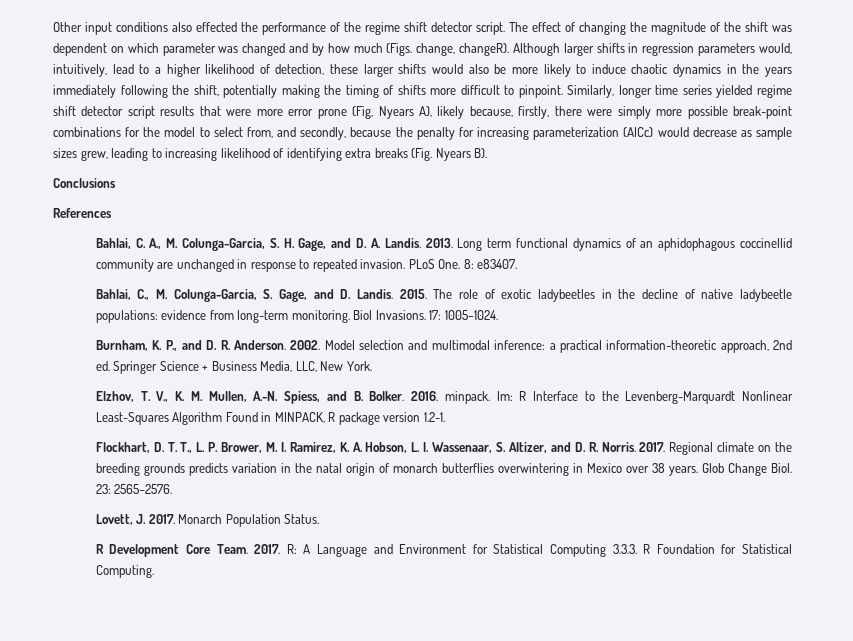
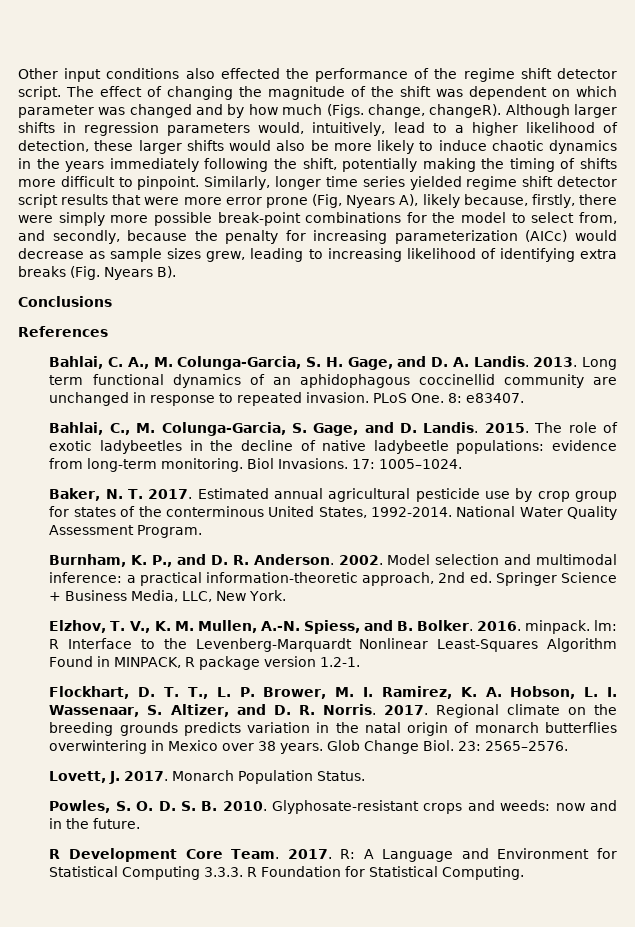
+ Baker, N. T. 2017. Estimated annual agricultural pesticide use by crop group for states of the conterminous United States, 1992-2014. National Water Quality Assessment Program.
+ Powles, S. O. D. S. B. 2010. Glyphosate-resistant crops and weeds: now and in the future.

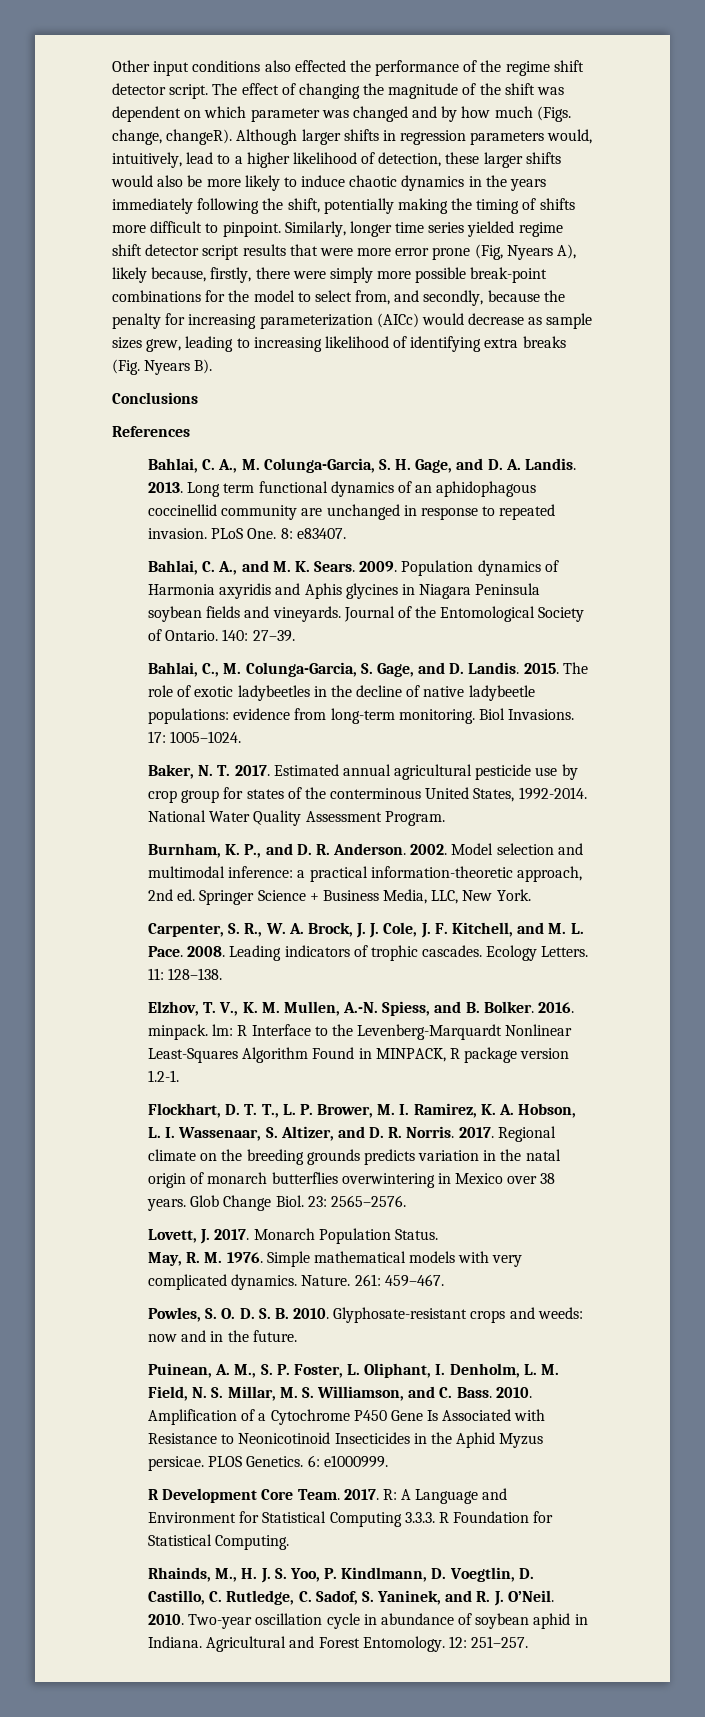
+ Bahlai, C. A., and M. K. Sears. 2009. Population dynamics of Harmonia axyridis and Aphis glycines in Niagara Peninsula soybean fields and vineyards. Journal of the Entomological Society of Ontario. 140: 27–39.
+ Carpenter, S. R., W. A. Brock, J. J. Cole, J. F. Kitchell, and M. L. Pace. 2008. Leading indicators of trophic cascades. Ecology Letters. 11: 128–138.
+ May, R. M. 1976. Simple mathematical models with very complicated dynamics. Nature. 261: 459–467.
+ Puinean, A. M., S. P. Foster, L. Oliphant, I. Denholm, L. M. Field, N. S. Millar, M. S. Williamson, and C. Bass. 2010. Amplification of a Cytochrome P450 Gene Is Associated with Resistance to Neonicotinoid Insecticides in the Aphid Myzus persicae. PLOS Genetics. 6: e1000999.
+ Rhainds, M., H. J. S. Yoo, P. Kindlmann, D. Voegtlin, D. Castillo, C. Rutledge, C. Sadof, S. Yaninek, and R. J. O’Neil. 2010. Two-year oscillation cycle in abundance of soybean aphid in Indiana. Agricultural and Forest Entomology. 12: 251–257.

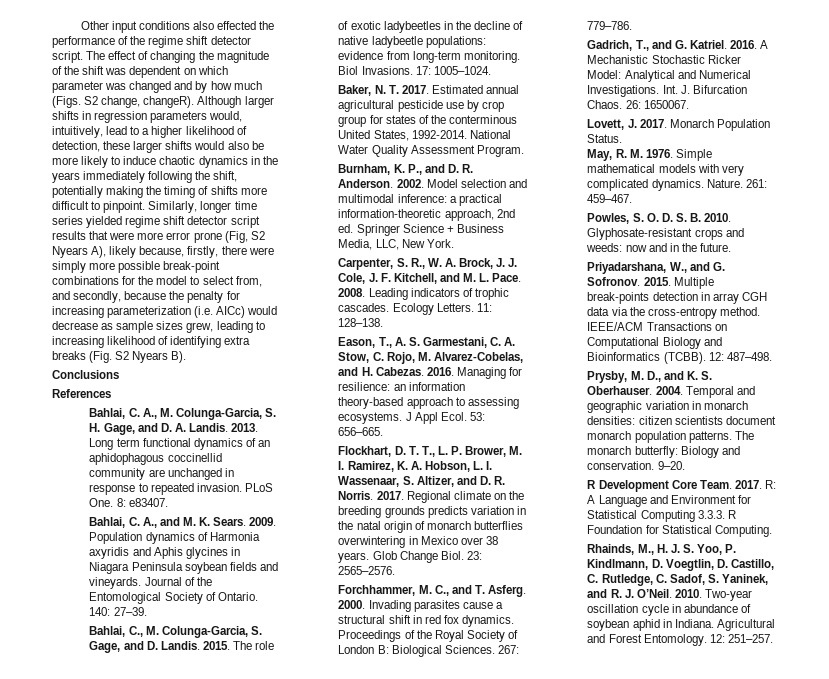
- The effect of changing the magnitude of the shift was dependent on which parameter was changed and by how much (Figs. change, changeR).
+ The effect of changing the magnitude of the shift was dependent on which parameter was changed and by how much (Figs. S2 change, changeR).
- Similarly, longer time series yielded regime shift detector script results that were more error prone (Fig, Nyears A), likely because, firstly, there were simply more possible break-point combinations for the model to select from, and secondly, because the penalty for increasing parameterization (AICc) would decrease as sample sizes grew, leading to increasing likelihood of identifying extra breaks (Fig. Nyears B).
+ Similarly, longer time series yielded regime shift detector script results that were more error prone (Fig, S2 Nyears A), likely because, firstly, there were simply more possible break-point combinations for the model to select from, and secondly, because the penalty for increasing parameterization (i.e. AICc) would decrease as sample sizes grew, leading to increasing likelihood of identifying extra breaks (Fig. S2 Nyears B).
- Elzhov, T. V., K. M. Mullen, A.-N. Spiess, and B. Bolker. 2016. minpack. lm: R Interface to the Levenberg-Marquardt Nonlinear Least-Squares Algorithm Found in MINPACK, R package version 1.2-1.
+ Eason, T., A. S. Garmestani, C. A. Stow, C. Rojo, M. Alvarez-Cobelas, and H. Cabezas. 2016. Managing for resilience: an information theory-based approach to assessing ecosystems. J Appl Ecol. 53: 656–665.
+ Forchhammer, M. C., and T. Asferg. 2000. Invading parasites cause a structural shift in red fox dynamics. Proceedings of the Royal Society of London B: Biological Sciences. 267: 779–786.
+ Gadrich, T., and G. Katriel. 2016. A Mechanistic Stochastic Ricker Model: Analytical and Numerical Investigations. Int. J. Bifurcation Chaos. 26: 1650067.
- Puinean, A. M., S. P. Foster, L. Oliphant, I. Denholm, L. M. Field, N. S. Millar, M. S. Williamson, and C. Bass. 2010. Amplification of a Cytochrome P450 Gene Is Associated with Resistance to Neonicotinoid Insecticides in the Aphid Myzus persicae. PLOS Genetics. 6: e1000999.
+ Priyadarshana, W., and G. Sofronov. 2015. Multiple break-points detection in array CGH data via the cross-entropy method. IEEE/ACM Transactions on Computational Biology and Bioinformatics (TCBB). 12: 487–498.
+ Prysby, M. D., and K. S. Oberhauser. 2004. Temporal and geographic variation in monarch densities: citizen scientists document monarch population patterns. The monarch butterfly: Biology and conservation. 9–20.

